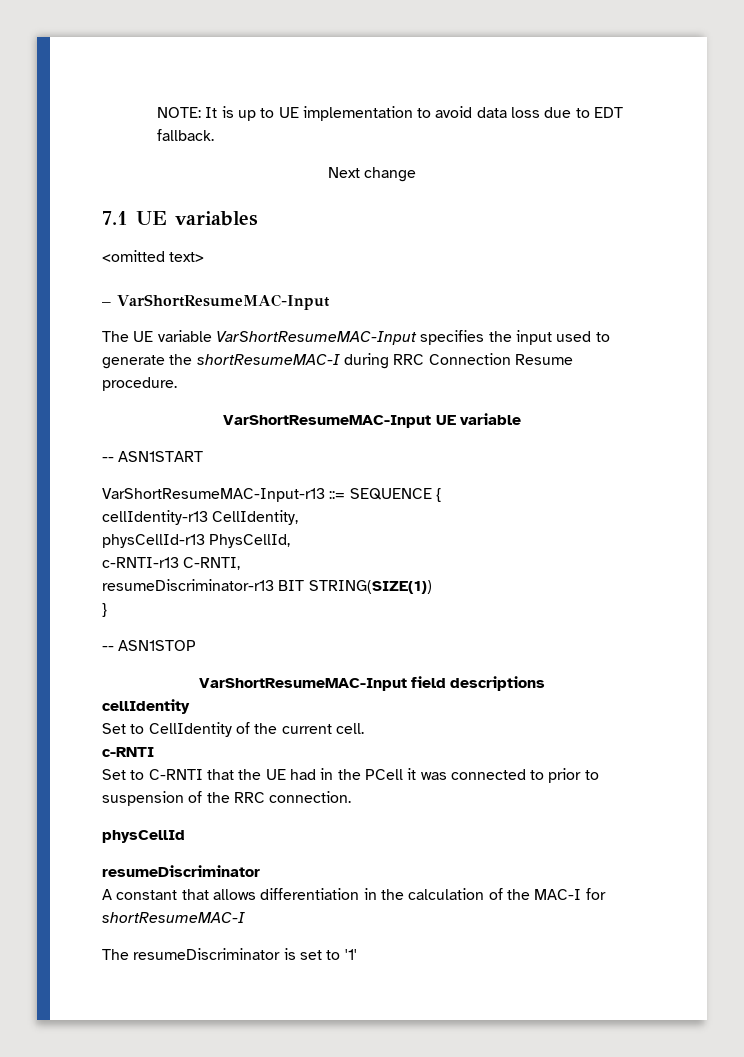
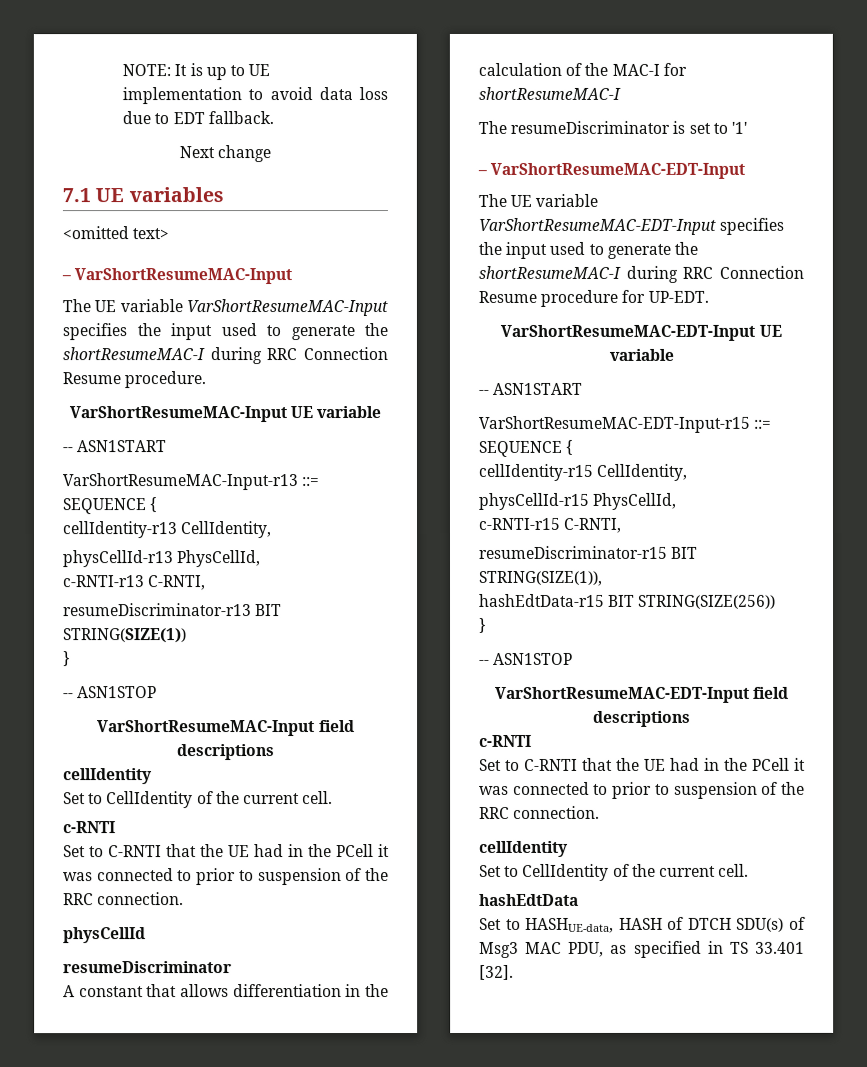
+ – VarShortResumeMAC-EDT-Input
+ The UE variable VarShortResumeMAC-EDT-Input specifies the input used to generate the shortResumeMAC-I during RRC Connection Resume procedure for UP-EDT.
+ VarShortResumeMAC-EDT-Input UE variable
+ -- ASN1START
+ VarShortResumeMAC-EDT-Input-r15 ::= SEQUENCE {
+ cellIdentity-r15 CellIdentity,
+ physCellId-r15 PhysCellId,
+ c-RNTI-r15 C-RNTI,
+ resumeDiscriminator-r15 BIT STRING(SIZE(1)),
+ hashEdtData-r15 BIT STRING(SIZE(256))
+ }
+ -- ASN1STOP
+ VarShortResumeMAC-EDT-Input field descriptions
+ c-RNTI
+ Set to C-RNTI that the UE had in the PCell it was connected to prior to suspension of the RRC connection.
+ cellIdentity
+ Set to CellIdentity of the current cell.
+ hashEdtData
+ Set to HASHUE-data, HASH of DTCH SDU(s) of Msg3 MAC PDU, as specified in TS 33.401 [32].

